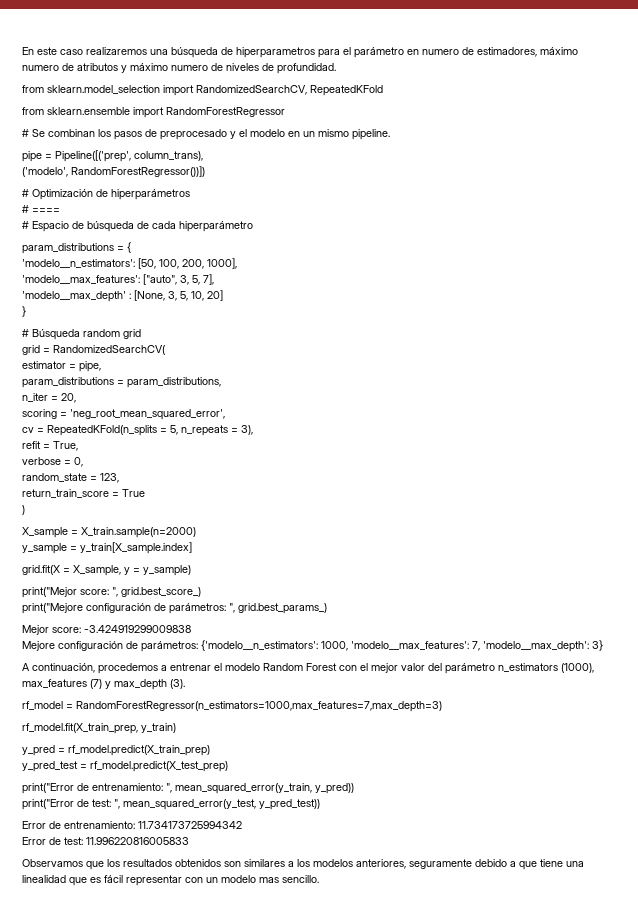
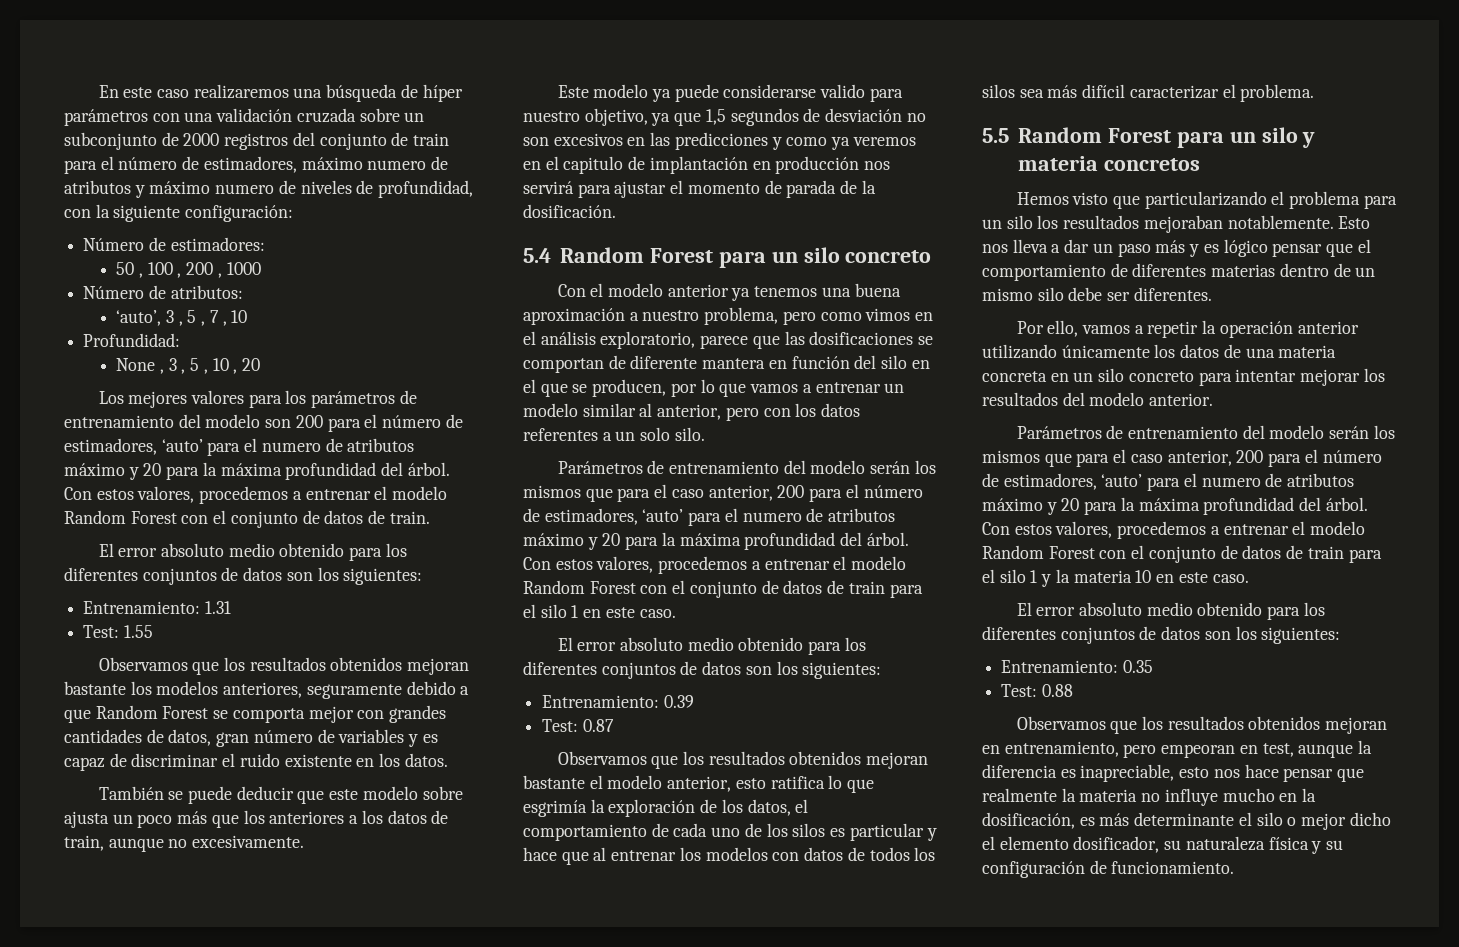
- En este caso realizaremos una búsqueda de hiperparametros para el parámetro en numero de estimadores, máximo numero de atributos y máximo numero de niveles de profundidad.
- from sklearn.model_selection import RandomizedSearchCV, RepeatedKFold
- from sklearn.ensemble import RandomForestRegressor
- # Se combinan los pasos de preprocesado y el modelo en un mismo pipeline.
- pipe = Pipeline([('prep', column_trans),
- ('modelo', RandomForestRegressor())])
- # Optimización de hiperparámetros
- # ====
- # Espacio de búsqueda de cada hiperparámetro
- param_distributions = {
- 'modelo__n_estimators': [50, 100, 200, 1000],
- 'modelo__max_features': ["auto", 3, 5, 7],
- 'modelo__max_depth' : [None, 3, 5, 10, 20]
- }
- # Búsqueda random grid
- grid = RandomizedSearchCV(
- estimator = pipe,
- param_distributions = param_distributions,
- n_iter = 20,
- scoring = 'neg_root_mean_squared_error',
- cv = RepeatedKFold(n_splits = 5, n_repeats = 3),
- refit = True,
- verbose = 0,
- random_state = 123,
- return_train_score = True
- )
- X_sample = X_train.sample(n=2000)
- y_sample = y_train[X_sample.index]
- grid.fit(X = X_sample, y = y_sample)
- print("Mejor score: ", grid.best_score_)
- print("Mejore configuración de parámetros: ", grid.best_params_)
- Mejor score: -3.424919299009838
- Mejore configuración de parámetros: {'modelo__n_estimators': 1000, 'modelo__max_features': 7, 'modelo__max_depth': 3}
- A continuación, procedemos a entrenar el modelo Random Forest con el mejor valor del parámetro n_estimators (1000), max_features (7) y max_depth (3).
- rf_model = RandomForestRegressor(n_estimators=1000,max_features=7,max_depth=3)
- rf_model.fit(X_train_prep, y_train)
- y_pred = rf_model.predict(X_train_prep)
- y_pred_test = rf_model.predict(X_test_prep)
- print("Error de entrenamiento: ", mean_squared_error(y_train, y_pred))
- print("Error de test: ", mean_squared_error(y_test, y_pred_test))
- Error de entrenamiento: 11.734173725994342
- Error de test: 11.996220816005833
- Observamos que los resultados obtenidos son similares a los modelos anteriores, seguramente debido a que tiene una linealidad que es fácil representar con un modelo mas sencillo.
+ En este caso realizaremos una búsqueda de híper parámetros con una validación cruzada sobre un subconjunto de 2000 registros del conjunto de train para el número de estimadores, máximo numero de atributos y máximo numero de niveles de profundidad, con la siguiente configuración:
+ Número de estimadores:
+ 50 , 100 , 200 , 1000
+ Número de atributos:
+ ‘auto’, 3 , 5 , 7 , 10
+ Profundidad:
+ None , 3 , 5 , 10 , 20
+ Los mejores valores para los parámetros de entrenamiento del modelo son 200 para el número de estimadores, ‘auto’ para el numero de atributos máximo y 20 para la máxima profundidad del árbol. Con estos valores, procedemos a entrenar el modelo Random Forest con el conjunto de datos de train.
+ El error absoluto medio obtenido para los diferentes conjuntos de datos son los siguientes:
+ Entrenamiento: 1.31
+ Test: 1.55
+ Observamos que los resultados obtenidos mejoran bastante los modelos anteriores, seguramente debido a que Random Forest se comporta mejor con grandes cantidades de datos, gran número de variables y es capaz de discriminar el ruido existente en los datos.
+ También se puede deducir que este modelo sobre ajusta un poco más que los anteriores a los datos de train, aunque no excesivamente.
+ Este modelo ya puede considerarse valido para nuestro objetivo, ya que 1,5 segundos de desviación no son excesivos en las predicciones y como ya veremos en el capitulo de implantación en producción nos servirá para ajustar el momento de parada de la dosificación.
+ 5.4 Random Forest para un silo concreto
+ Con el modelo anterior ya tenemos una buena aproximación a nuestro problema, pero como vimos en el análisis exploratorio, parece que las dosificaciones se comportan de diferente mantera en función del silo en el que se producen, por lo que vamos a entrenar un modelo similar al anterior, pero con los datos referentes a un solo silo.
+ Parámetros de entrenamiento del modelo serán los mismos que para el caso anterior, 200 para el número de estimadores, ‘auto’ para el numero de atributos máximo y 20 para la máxima profundidad del árbol. Con estos valores, procedemos a entrenar el modelo Random Forest con el conjunto de datos de train para el silo 1 en este caso.
+ El error absoluto medio obtenido para los diferentes conjuntos de datos son los siguientes:
+ Entrenamiento: 0.39
+ Test: 0.87
+ Observamos que los resultados obtenidos mejoran bastante el modelo anterior, esto ratifica lo que esgrimía la exploración de los datos, el comportamiento de cada uno de los silos es particular y hace que al entrenar los modelos con datos de todos los silos sea más difícil caracterizar el problema.
+ 5.5 Random Forest para un silo y materia concretos
+ Hemos visto que particularizando el problema para un silo los resultados mejoraban notablemente. Esto nos lleva a dar un paso más y es lógico pensar que el comportamiento de diferentes materias dentro de un mismo silo debe ser diferentes.
+ Por ello, vamos a repetir la operación anterior utilizando únicamente los datos de una materia concreta en un silo concreto para intentar mejorar los resultados del modelo anterior.
+ Parámetros de entrenamiento del modelo serán los mismos que para el caso anterior, 200 para el número de estimadores, ‘auto’ para el numero de atributos máximo y 20 para la máxima profundidad del árbol. Con estos valores, procedemos a entrenar el modelo Random Forest con el conjunto de datos de train para el silo 1 y la materia 10 en este caso.
+ El error absoluto medio obtenido para los diferentes conjuntos de datos son los siguientes:
+ Entrenamiento: 0.35
+ Test: 0.88
+ Observamos que los resultados obtenidos mejoran en entrenamiento, pero empeoran en test, aunque la diferencia es inapreciable, esto nos hace pensar que realmente la materia no influye mucho en la dosificación, es más determinante el silo o mejor dicho el elemento dosificador, su naturaleza física y su configuración de funcionamiento.

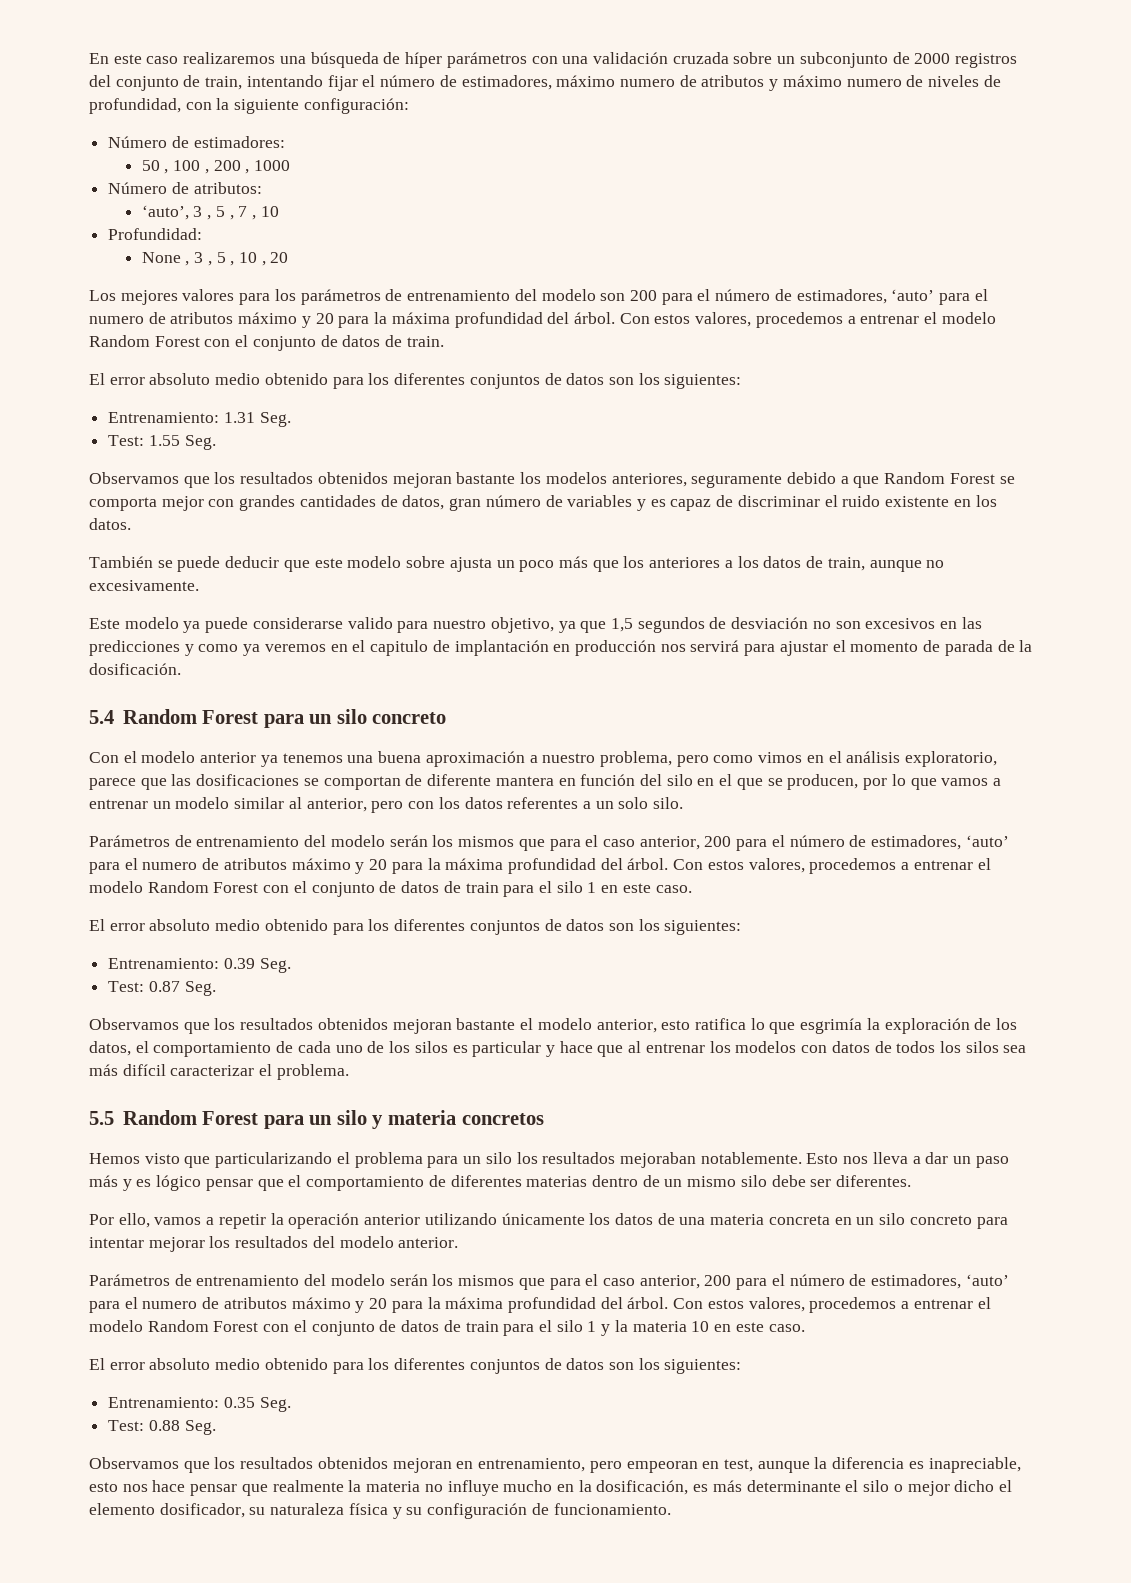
- En este caso realizaremos una búsqueda de híper parámetros con una validación cruzada sobre un subconjunto de 2000 registros del conjunto de train para el número de estimadores, máximo numero de atributos y máximo numero de niveles de profundidad, con la siguiente configuración:
+ En este caso realizaremos una búsqueda de híper parámetros con una validación cruzada sobre un subconjunto de 2000 registros del conjunto de train, intentando fijar el número de estimadores, máximo numero de atributos y máximo numero de niveles de profundidad, con la siguiente configuración:
- Entrenamiento: 1.31
+ Entrenamiento: 1.31 Seg.
- Test: 1.55
+ Test: 1.55 Seg.
- Entrenamiento: 0.39
+ Entrenamiento: 0.39 Seg.
- Test: 0.87
+ Test: 0.87 Seg.
- Entrenamiento: 0.35
+ Entrenamiento: 0.35 Seg.
- Test: 0.88
+ Test: 0.88 Seg.

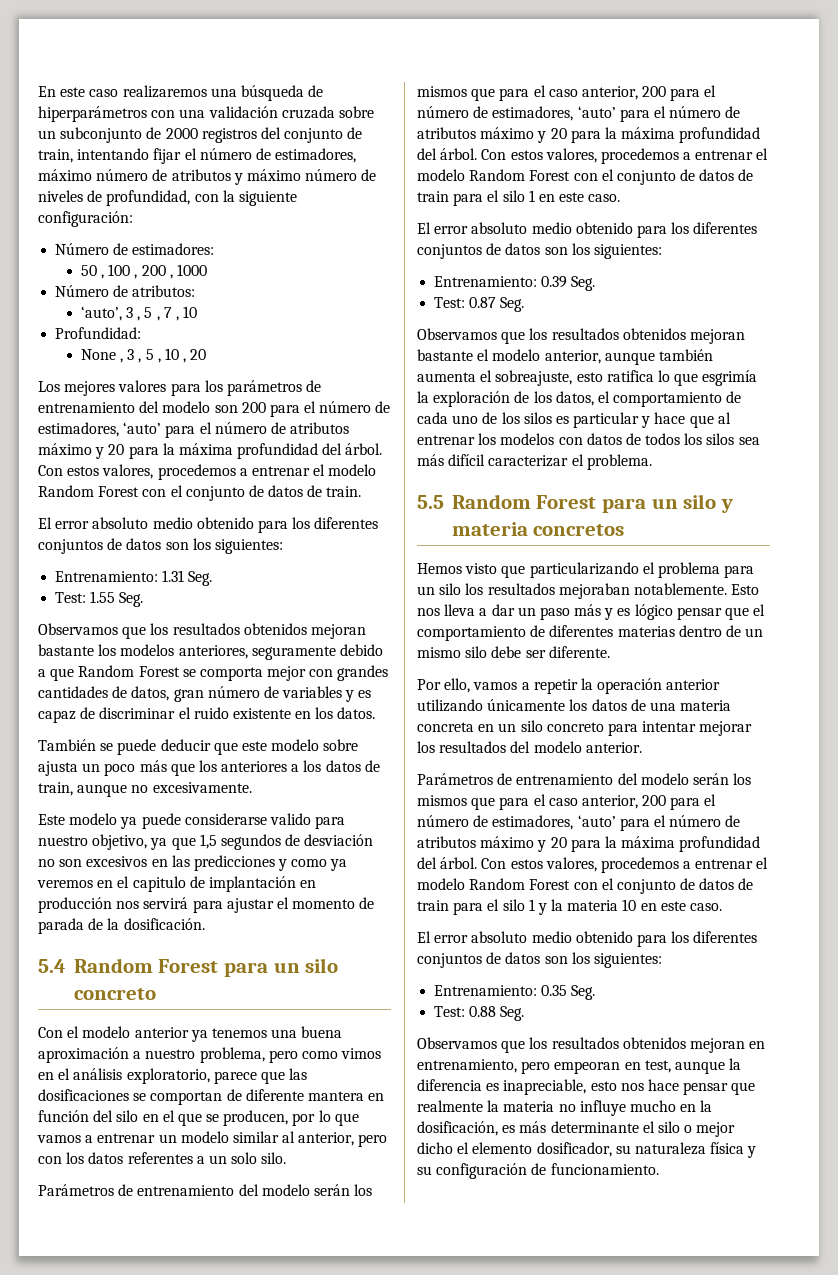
- En este caso realizaremos una búsqueda de híper parámetros con una validación cruzada sobre un subconjunto de 2000 registros del conjunto de train, intentando fijar el número de estimadores, máximo numero de atributos y máximo numero de niveles de profundidad, con la siguiente configuración:
+ En este caso realizaremos una búsqueda de hiperparámetros con una validación cruzada sobre un subconjunto de 2000 registros del conjunto de train, intentando fijar el número de estimadores, máximo número de atributos y máximo número de niveles de profundidad, con la siguiente configuración:
- Los mejores valores para los parámetros de entrenamiento del modelo son 200 para el número de estimadores, ‘auto’ para el numero de atributos máximo y 20 para la máxima profundidad del árbol.
+ Los mejores valores para los parámetros de entrenamiento del modelo son 200 para el número de estimadores, ‘auto’ para el número de atributos máximo y 20 para la máxima profundidad del árbol.
  Con el modelo anterior ya tenemos una buena aproximación a nuestro problema, pero como vimos en el análisis exploratorio, parece que las dosificaciones se comportan de diferente mantera en función del silo en el que se producen, por lo que vamos a entrenar un modelo similar al anterior, pero con los datos referentes a un solo silo.
- Parámetros de entrenamiento del modelo serán los mismos que para el caso anterior, 200 para el número de estimadores, ‘auto’ para el numero de atributos máximo y 20 para la máxima profundidad del árbol.
+ Parámetros de entrenamiento del modelo serán los mismos que para el caso anterior, 200 para el número de estimadores, ‘auto’ para el número de atributos máximo y 20 para la máxima profundidad del árbol.
- Observamos que los resultados obtenidos mejoran bastante el modelo anterior, esto ratifica lo que esgrimía la exploración de los datos, el comportamiento de cada uno de los silos es particular y hace que al entrenar los modelos con datos de todos los silos sea más difícil caracterizar el problema.
+ Observamos que los resultados obtenidos mejoran bastante el modelo anterior, aunque también aumenta el sobreajuste, esto ratifica lo que esgrimía la exploración de los datos, el comportamiento de cada uno de los silos es particular y hace que al entrenar los modelos con datos de todos los silos sea más difícil caracterizar el problema.
- Esto nos lleva a dar un paso más y es lógico pensar que el comportamiento de diferentes materias dentro de un mismo silo debe ser diferentes.
+ Esto nos lleva a dar un paso más y es lógico pensar que el comportamiento de diferentes materias dentro de un mismo silo debe ser diferente.
  Por ello, vamos a repetir la operación anterior utilizando únicamente los datos de una materia concreta en un silo concreto para intentar mejorar los resultados del modelo anterior.
- Parámetros de entrenamiento del modelo serán los mismos que para el caso anterior, 200 para el número de estimadores, ‘auto’ para el numero de atributos máximo y 20 para la máxima profundidad del árbol.
+ Parámetros de entrenamiento del modelo serán los mismos que para el caso anterior, 200 para el número de estimadores, ‘auto’ para el número de atributos máximo y 20 para la máxima profundidad del árbol.

